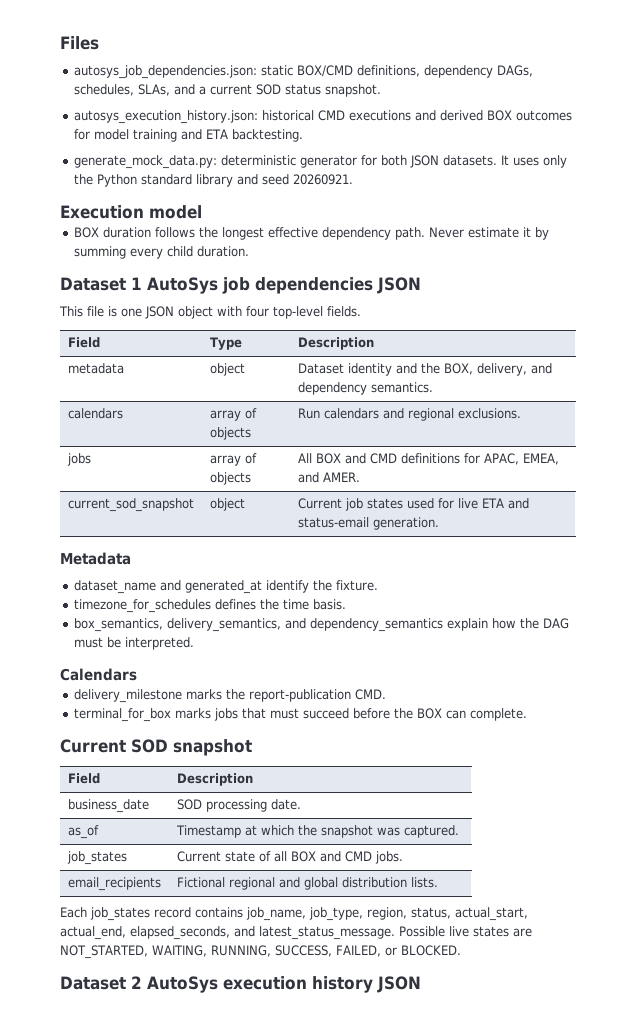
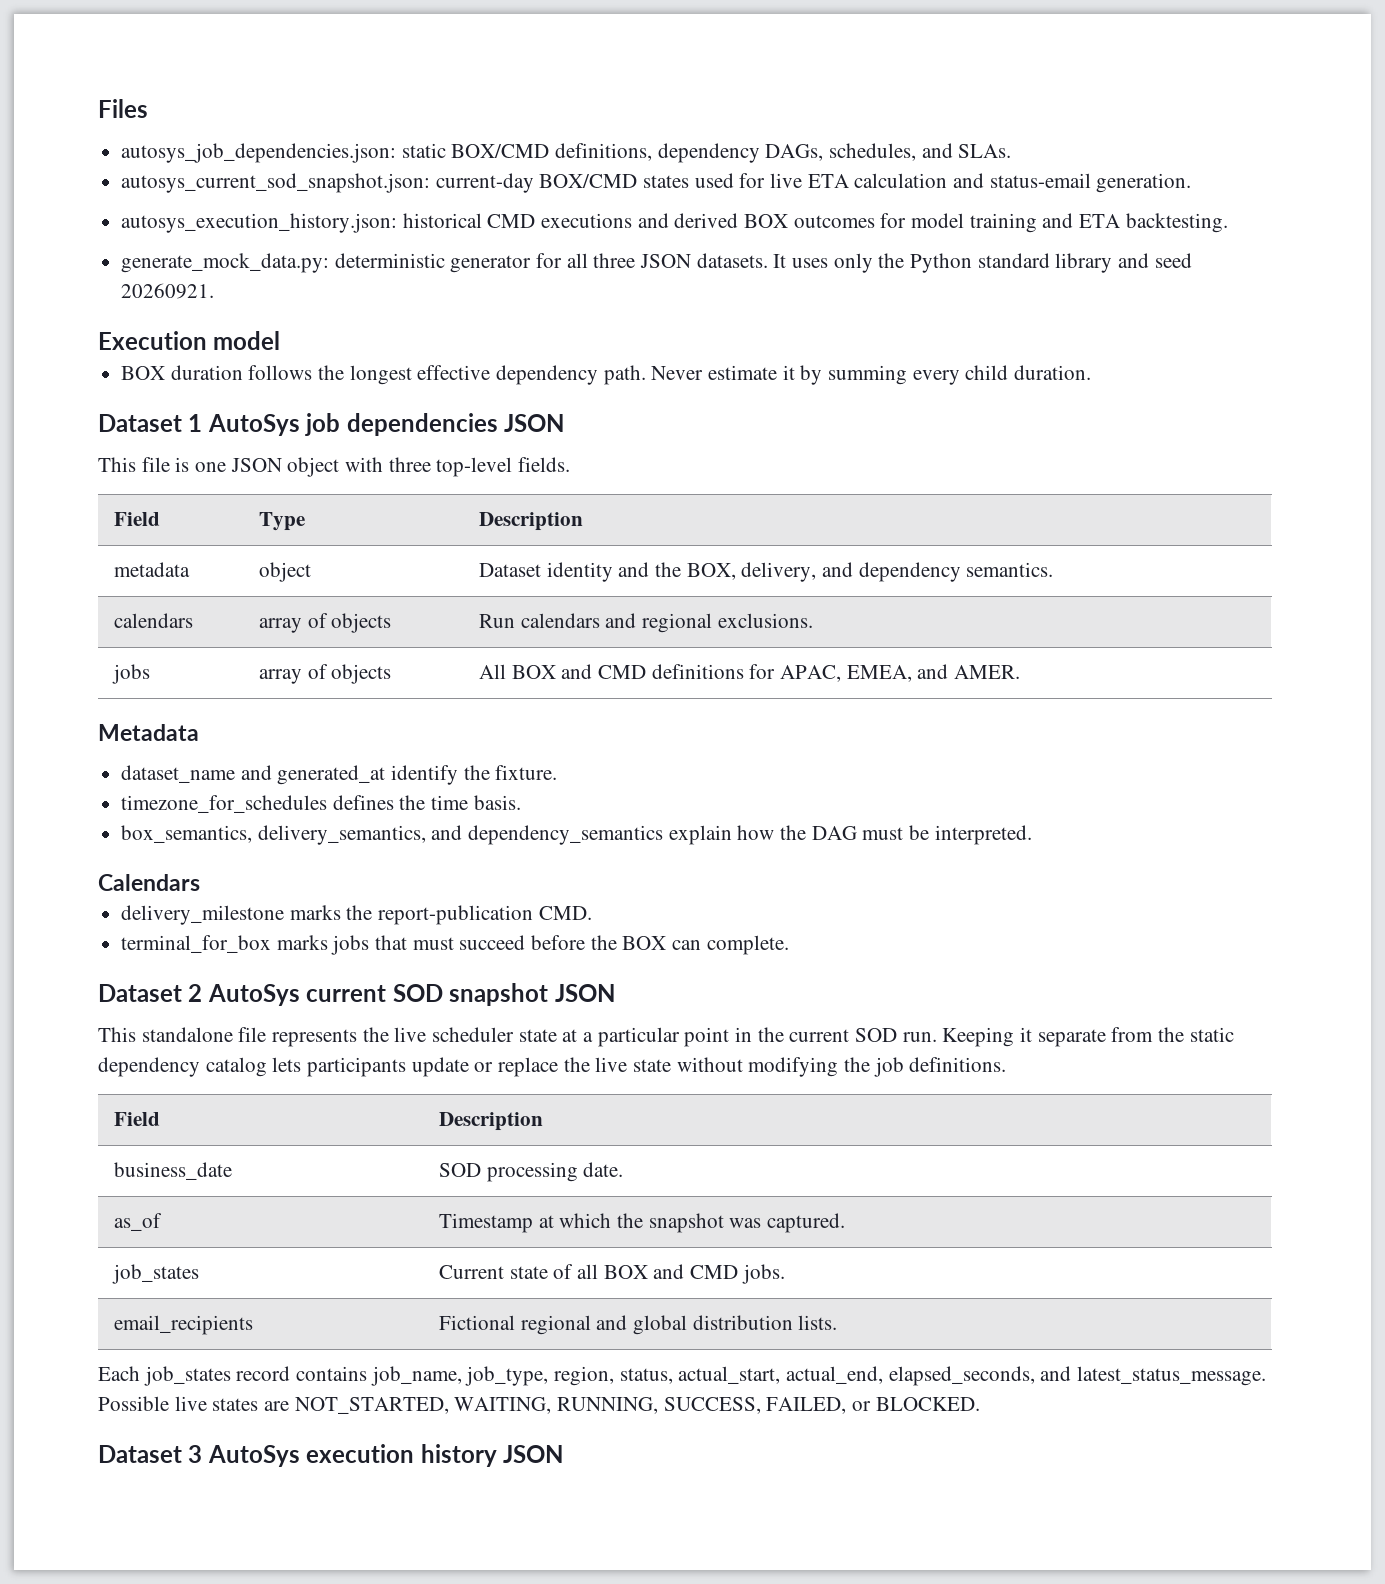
- autosys_job_dependencies.json: static BOX/CMD definitions, dependency DAGs, schedules, SLAs, and a current SOD status snapshot.
+ autosys_job_dependencies.json: static BOX/CMD definitions, dependency DAGs, schedules, and SLAs.
+ autosys_current_sod_snapshot.json: current-day BOX/CMD states used for live ETA calculation and status-email generation.
- generate_mock_data.py: deterministic generator for both JSON datasets.
+ generate_mock_data.py: deterministic generator for all three JSON datasets.
- This file is one JSON object with four top-level fields.
+ This file is one JSON object with three top-level fields.
- current_sod_snapshot | object | Current job states used for live ETA and status-email generation.
- Current SOD snapshot
+ Dataset 2 AutoSys current SOD snapshot JSON
+ This standalone file represents the live scheduler state at a particular point in the current SOD run. Keeping it separate from the static dependency catalog lets participants update or replace the live state without modifying the job definitions.
- Dataset 2 AutoSys execution history JSON
+ Dataset 3 AutoSys execution history JSON

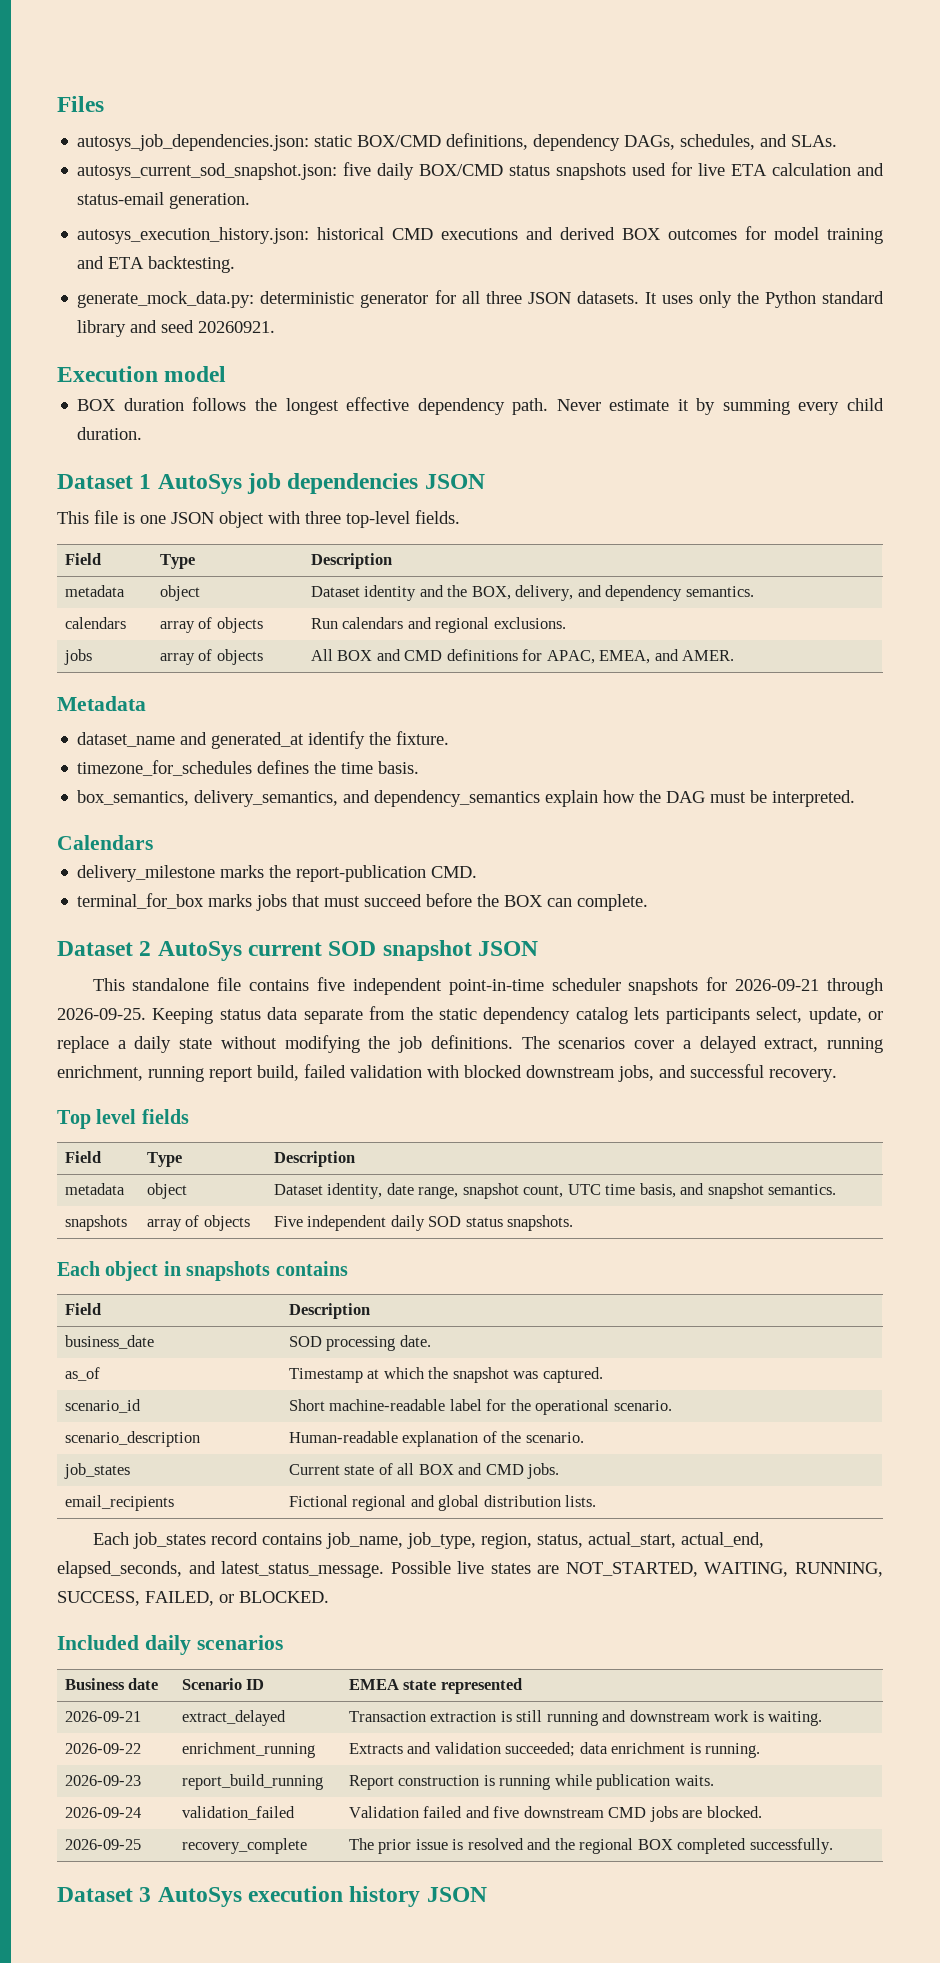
- autosys_current_sod_snapshot.json: current-day BOX/CMD states used for live ETA calculation and status-email generation.
+ autosys_current_sod_snapshot.json: five daily BOX/CMD status snapshots used for live ETA calculation and status-email generation.
- This standalone file represents the live scheduler state at a particular point in the current SOD run. Keeping it separate from the static dependency catalog lets participants update or replace the live state without modifying the job definitions.
+ This standalone file contains five independent point-in-time scheduler snapshots for 2026-09-21 through 2026-09-25. Keeping status data separate from the static dependency catalog lets participants select, update, or replace a daily state without modifying the job definitions. The scenarios cover a delayed extract, running enrichment, running report build, failed validation with blocked downstream jobs, and successful recovery.
+ Top level fields
+ Field | Type | Description
+ metadata | object | Dataset identity, date range, snapshot count, UTC time basis, and snapshot semantics.
+ snapshots | array of objects | Five independent daily SOD status snapshots.
+ Each object in snapshots contains
+ scenario_id | Short machine-readable label for the operational scenario.
+ scenario_description | Human-readable explanation of the scenario.
+ Included daily scenarios
+ Business date | Scenario ID | EMEA state represented
+ 2026-09-21 | extract_delayed | Transaction extraction is still running and downstream work is waiting.
+ 2026-09-22 | enrichment_running | Extracts and validation succeeded; data enrichment is running.
+ 2026-09-23 | report_build_running | Report construction is running while publication waits.
+ 2026-09-24 | validation_failed | Validation failed and five downstream CMD jobs are blocked.
+ 2026-09-25 | recovery_complete | The prior issue is resolved and the regional BOX completed successfully.

